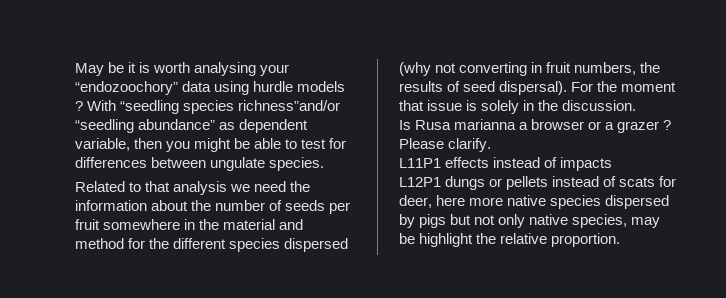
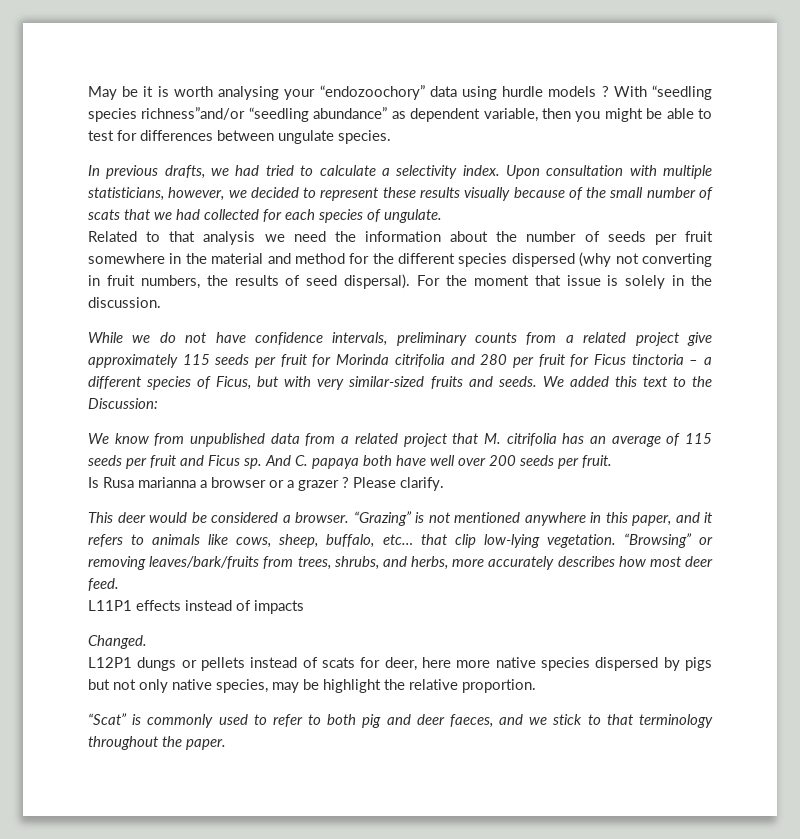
+ In previous drafts, we had tried to calculate a selectivity index. Upon consultation with multiple statisticians, however, we decided to represent these results visually because of the small number of scats that we had collected for each species of ungulate.
+ While we do not have confidence intervals, preliminary counts from a related project give approximately 115 seeds per fruit for Morinda citrifolia and 280 per fruit for Ficus tinctoria – a different species of Ficus, but with very similar-sized fruits and seeds. We added this text to the Discussion:
+ We know from unpublished data from a related project that M. citrifolia has an average of 115 seeds per fruit and Ficus sp. And C. papaya both have well over 200 seeds per fruit.
+ This deer would be considered a browser. “Grazing” is not mentioned anywhere in this paper, and it refers to animals like cows, sheep, buffalo, etc… that clip low-lying vegetation. “Browsing” or removing leaves/bark/fruits from trees, shrubs, and herbs, more accurately describes how most deer feed.
+ Changed.
+ “Scat” is commonly used to refer to both pig and deer faeces, and we stick to that terminology throughout the paper.

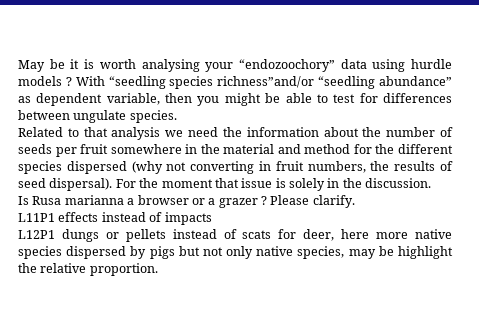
- In previous drafts, we had tried to calculate a selectivity index. Upon consultation with multiple statisticians, however, we decided to represent these results visually because of the small number of scats that we had collected for each species of ungulate.
- While we do not have confidence intervals, preliminary counts from a related project give approximately 115 seeds per fruit for Morinda citrifolia and 280 per fruit for Ficus tinctoria – a different species of Ficus, but with very similar-sized fruits and seeds. We added this text to the Discussion:
- We know from unpublished data from a related project that M. citrifolia has an average of 115 seeds per fruit and Ficus sp. And C. papaya both have well over 200 seeds per fruit.
- This deer would be considered a browser. “Grazing” is not mentioned anywhere in this paper, and it refers to animals like cows, sheep, buffalo, etc… that clip low-lying vegetation. “Browsing” or removing leaves/bark/fruits from trees, shrubs, and herbs, more accurately describes how most deer feed.
- Changed.
- “Scat” is commonly used to refer to both pig and deer faeces, and we stick to that terminology throughout the paper.

